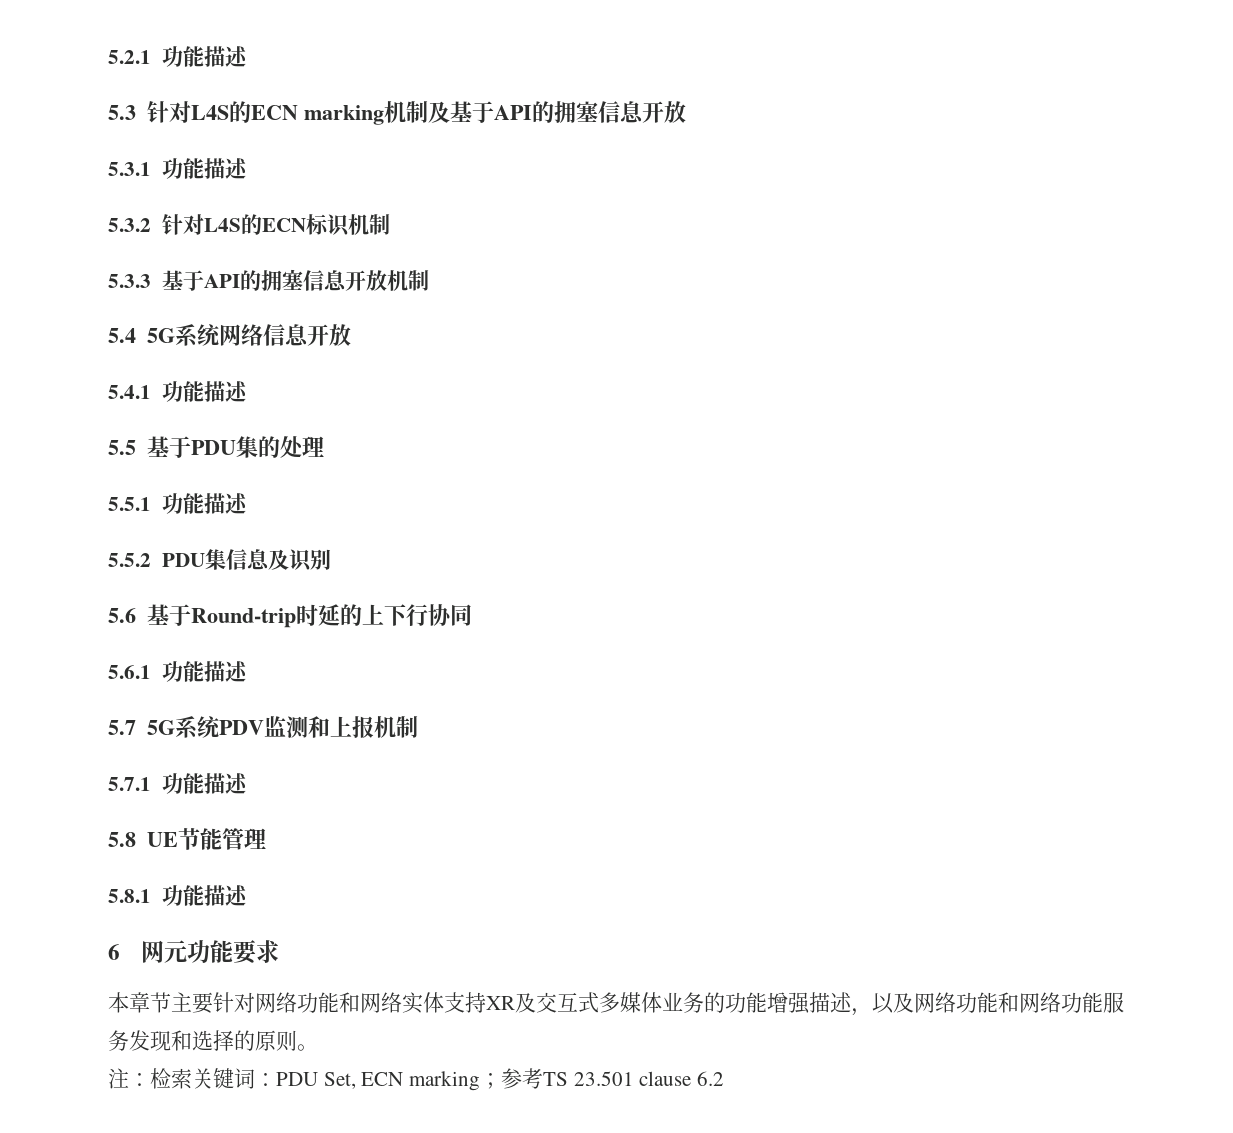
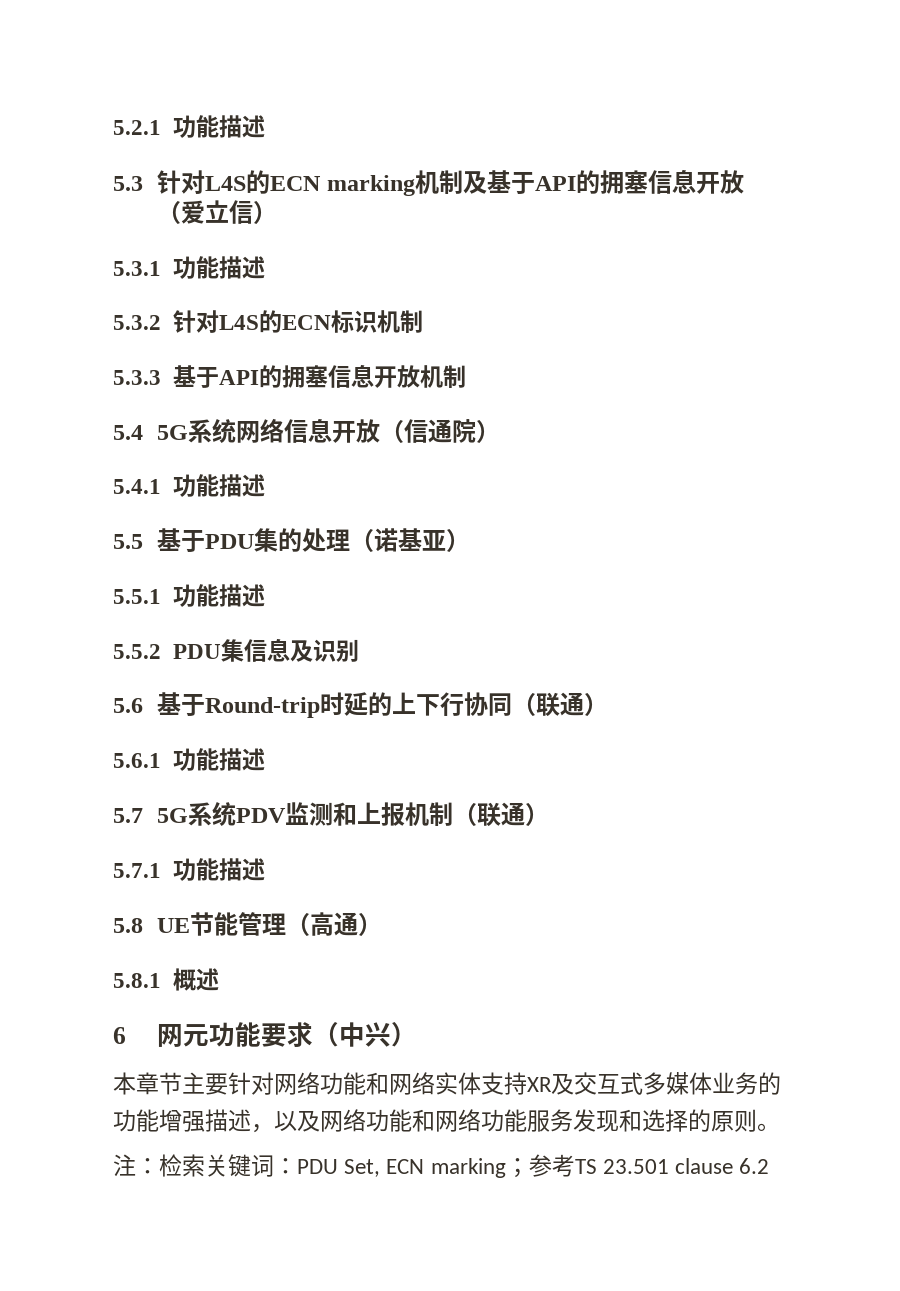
- 5.3针对L4S的ECN marking机制及基于API的拥塞信息开放
+ 5.3针对L4S的ECN marking机制及基于API的拥塞信息开放（爱立信）
- 5.4 5G系统网络信息开放
+ 5.4 5G系统网络信息开放（信通院）
- 5.5基于PDU集的处理
+ 5.5基于PDU集的处理（诺基亚）
- 5.6基于Round-trip时延的上下行协同
+ 5.6基于Round-trip时延的上下行协同（联通）
- 5.7 5G系统PDV监测和上报机制
+ 5.7 5G系统PDV监测和上报机制（联通）
- 5.8 UE节能管理
+ 5.8 UE节能管理（高通）
- 5.8.1功能描述
+ 5.8.1概述
- 6网元功能要求
+ 6网元功能要求（中兴）

